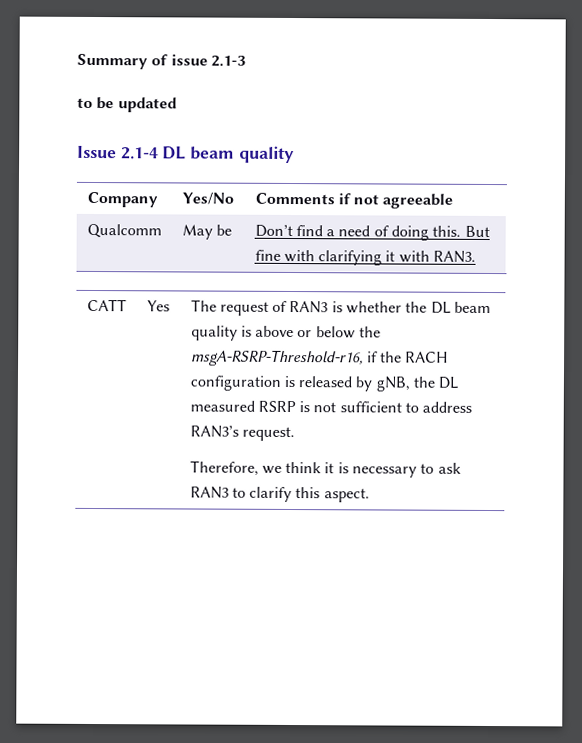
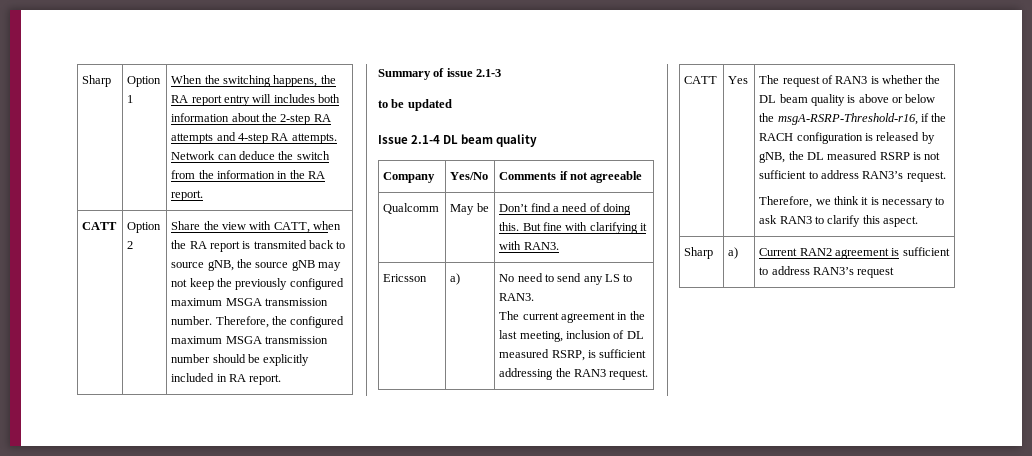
+ Sharp | Option 1 | When the switching happens, the RA report entry will includes both information about the 2-step RA attempts and 4-step RA attempts. Network can deduce the switch from the information in the RA report.
+ CATT | Option 2 | Share the view with CATT, when the RA report is transmited back to source gNB, the source gNB may not keep the previously configured maximum MSGA transmission number. Therefore, the configured maximum MSGA transmission number should be explicitly included in RA report.
+ Ericsson | a) | No need to send any LS to RAN3.
+ The current agreement in the last meeting, inclusion of DL measured RSRP, is sufficient addressing the RAN3 request.
+ Sharp | a) | Current RAN2 agreement is sufficient to address RAN3’s request

